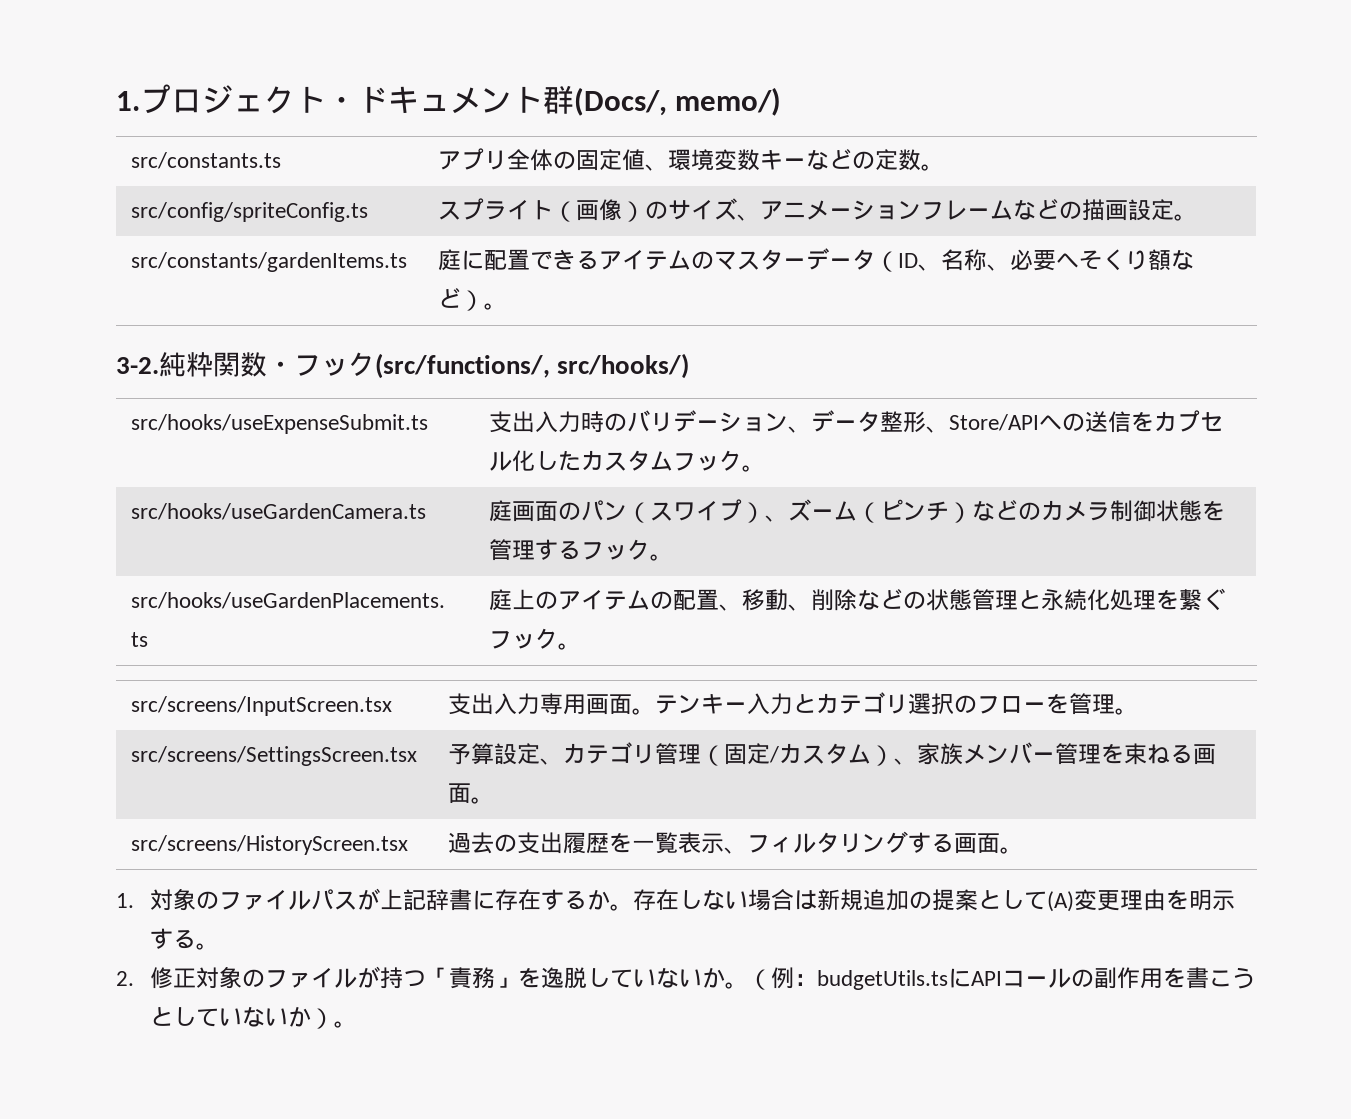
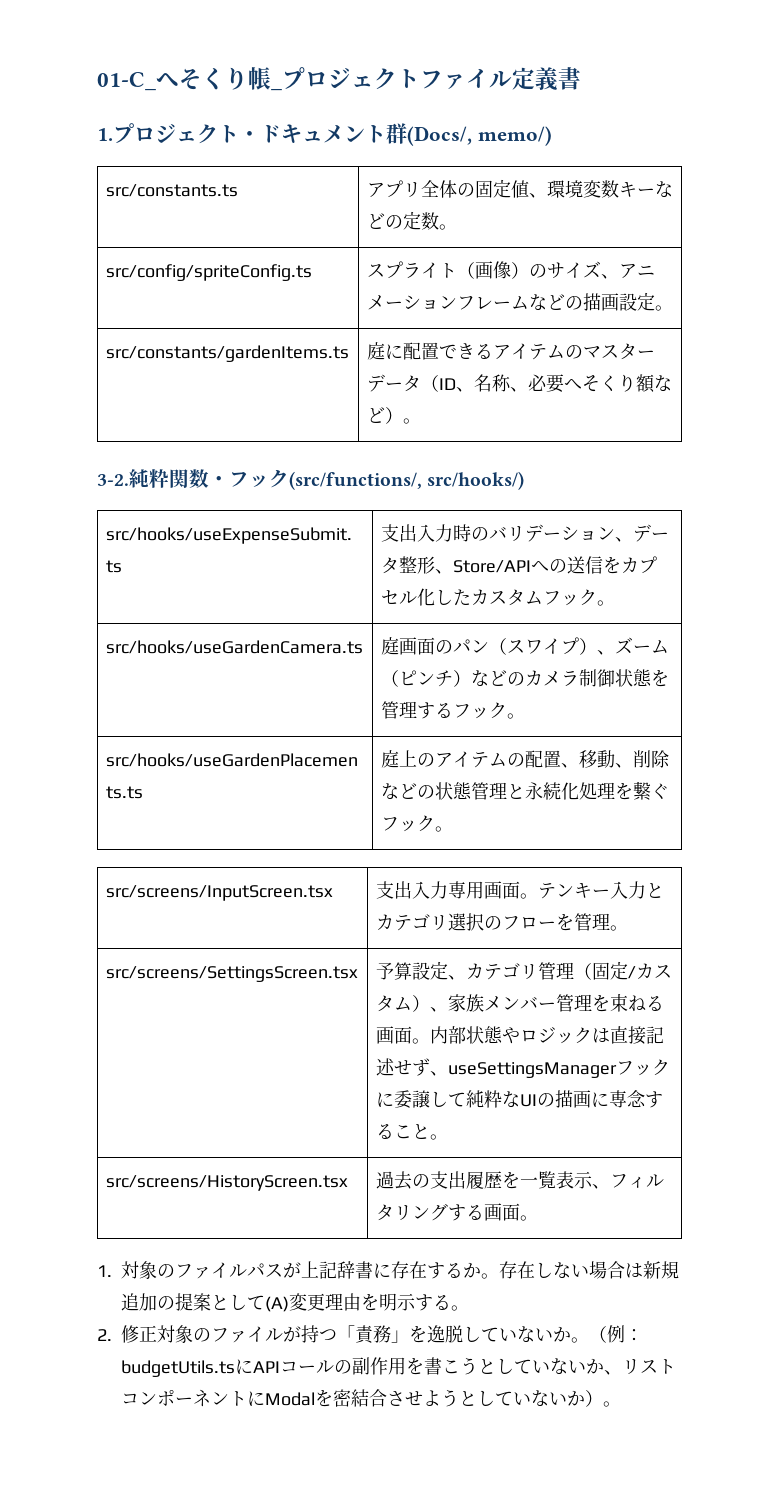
+ 01-C_へそくり帳_プロジェクトファイル定義書
+ 内部状態やロジックは直接記述せず、useSettingsManagerフックに委譲して純粋なUIの描画に専念すること。
- （例：budgetUtils.tsにAPIコールの副作用を書こうとしていないか）。
+ （例：budgetUtils.tsにAPIコールの副作用を書こうとしていないか、リストコンポーネントにModalを密結合させようとしていないか）。

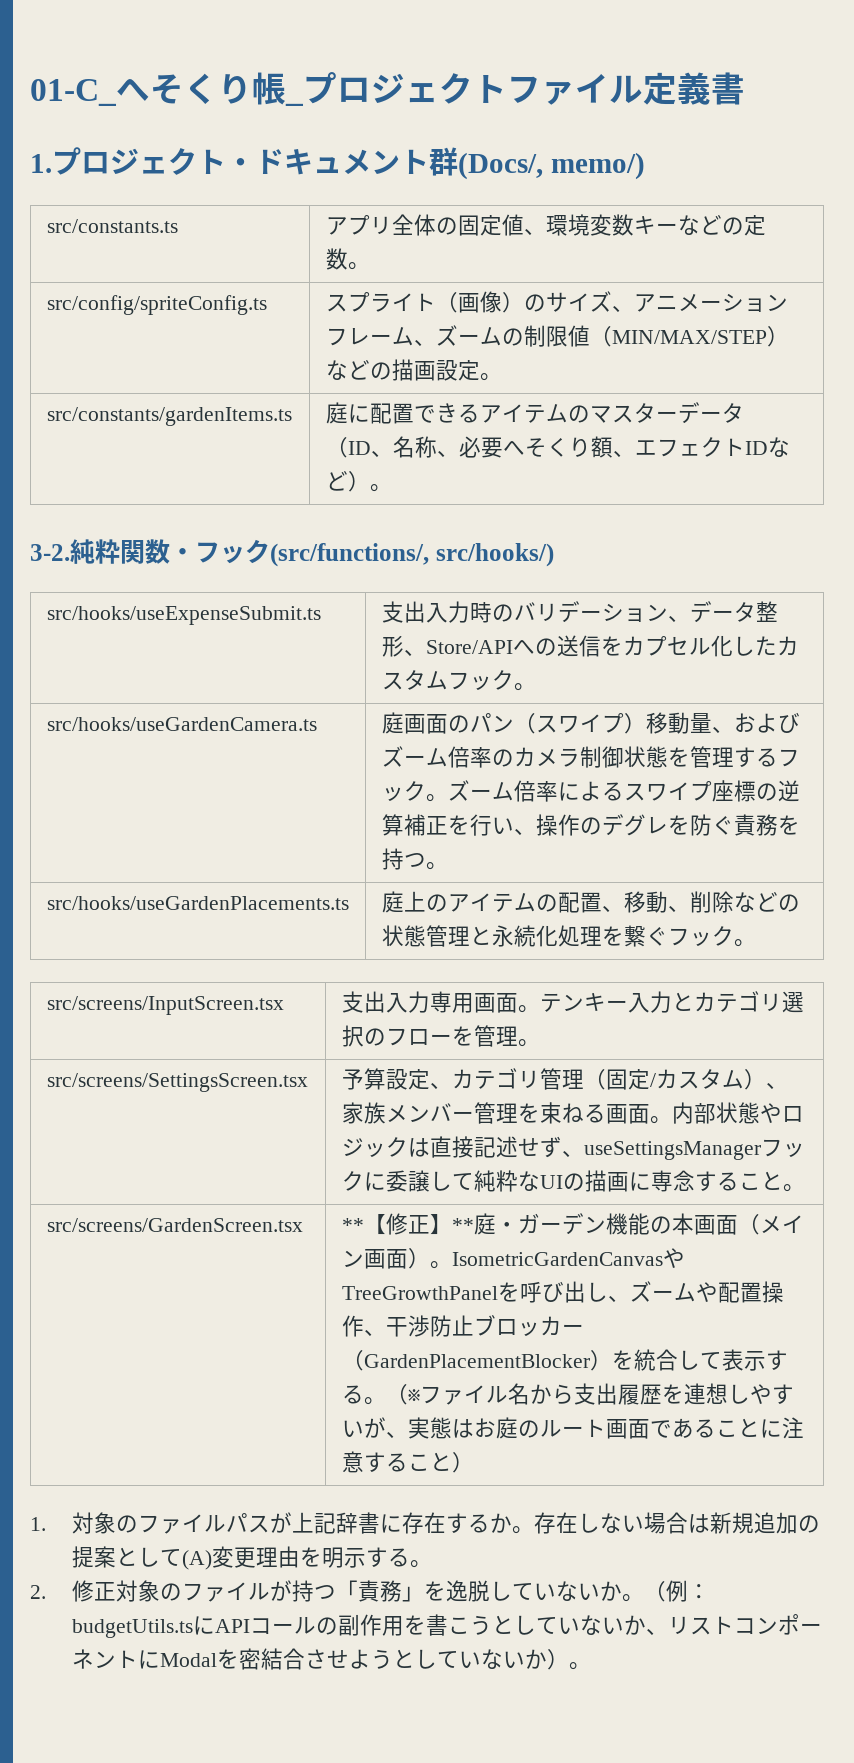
- src/config/spriteConfig.ts | スプライト（画像）のサイズ、アニメーションフレームなどの描画設定。
+ src/config/spriteConfig.ts | スプライト（画像）のサイズ、アニメーションフレーム、ズームの制限値（MIN/MAX/STEP）などの描画設定。
- src/constants/gardenItems.ts | 庭に配置できるアイテムのマスターデータ（ID、名称、必要へそくり額など）。
+ src/constants/gardenItems.ts | 庭に配置できるアイテムのマスターデータ（ID、名称、必要へそくり額、エフェクトIDなど）。
- 庭画面のパン（スワイプ）、ズーム（ピンチ）などのカメラ制御状態を管理するフック。
+ 庭画面のパン（スワイプ）移動量、およびズーム倍率のカメラ制御状態を管理するフック。ズーム倍率によるスワイプ座標の逆算補正を行い、操作のデグレを防ぐ責務を持つ。
- src/screens/HistoryScreen.tsx | 過去の支出履歴を一覧表示、フィルタリングする画面。
+ src/screens/GardenScreen.tsx | **【修正】**庭・ガーデン機能の本画面（メイン画面）。IsometricGardenCanvasやTreeGrowthPanelを呼び出し、ズームや配置操作、干渉防止ブロッカー（GardenPlacementBlocker）を統合して表示する。（※ファイル名から支出履歴を連想しやすいが、実態はお庭のルート画面であることに注意すること）

